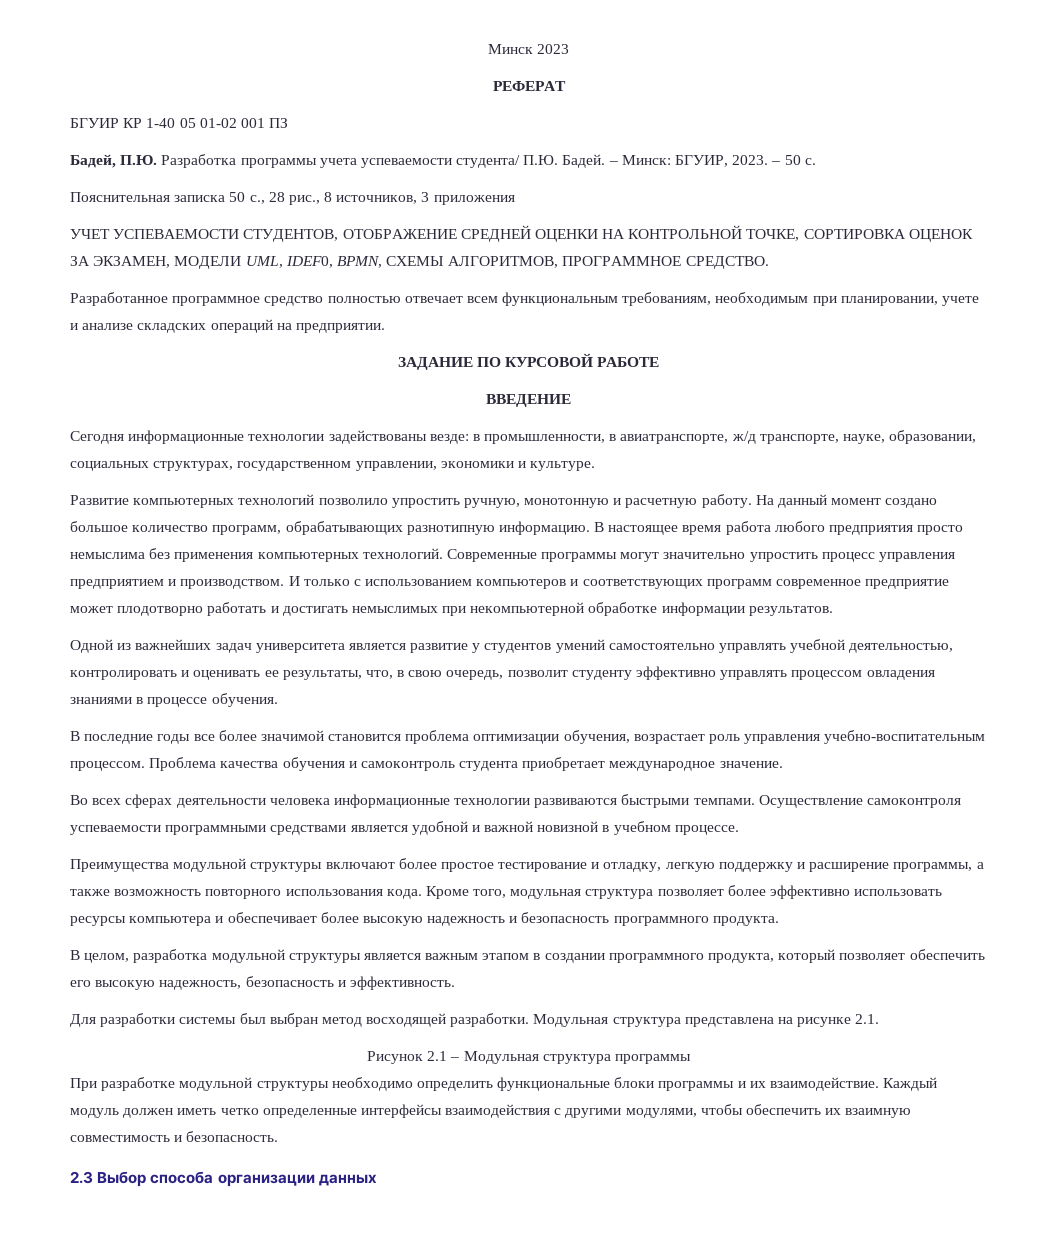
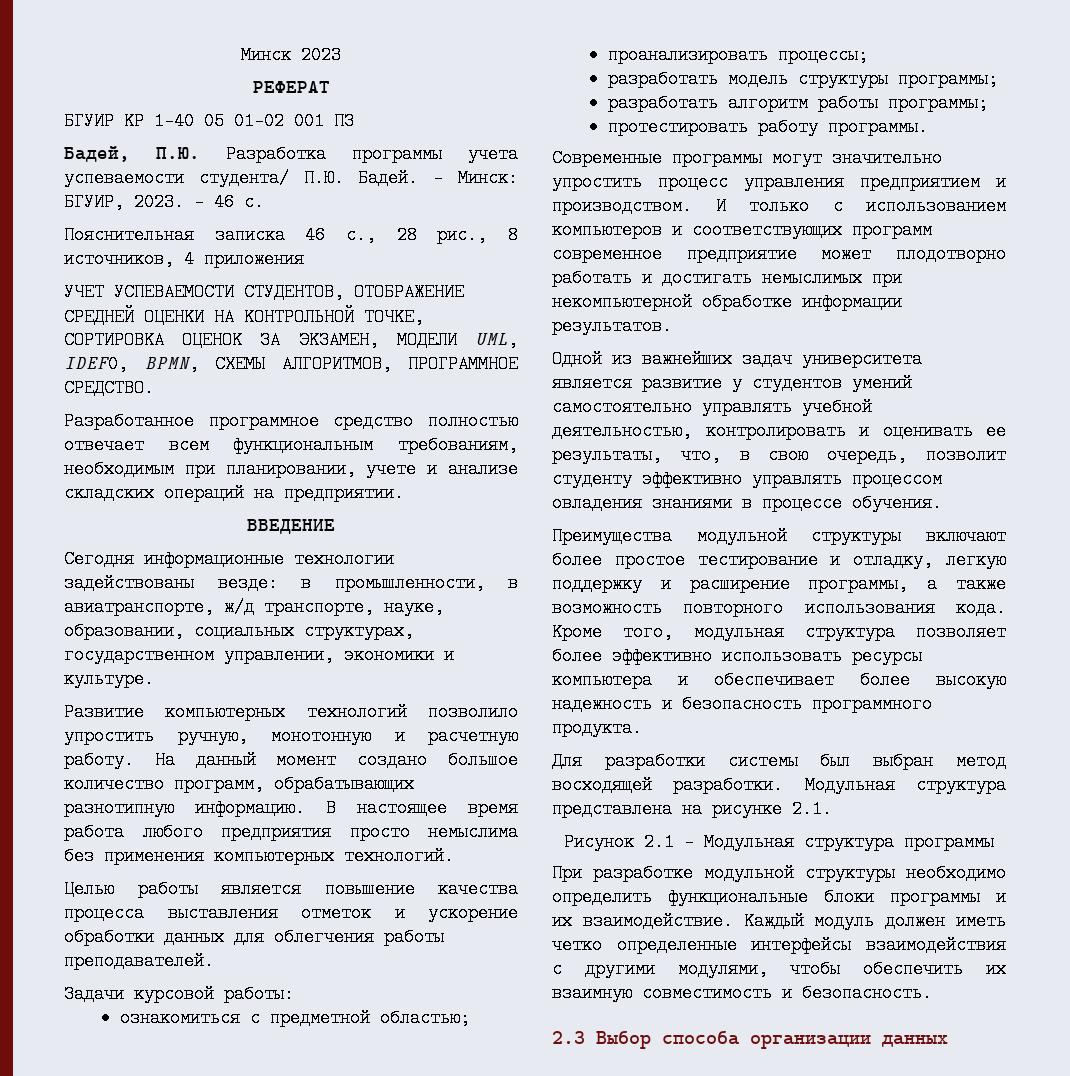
- – 50 с.
+ – 46 с.
- Пояснительная записка 50 с., 28 рис., 8 источников, 3 приложения
+ Пояснительная записка 46 с., 28 рис., 8 источников, 4 приложения
- ЗАДАНИЕ ПО КУРСОВОЙ РАБОТЕ
- В настоящее время работа любого предприятия просто немыслима без применения компьютерных технологий. Современные программы могут значительно упростить процесс управления предприятием и производством.
+ В настоящее время работа любого предприятия просто немыслима без применения компьютерных технологий.
+ Целью работы является повышение качества процесса выставления отметок и ускорение обработки данных для облегчения работы преподавателей.
+ Задачи курсовой работы:
+ ознакомиться с предметной областью;
+ проанализировать процессы;
+ разработать модель структуры программы;
+ разработать алгоритм работы программы;
+ протестировать работу программы.
+ Современные программы могут значительно упростить процесс управления предприятием и производством.
- В последние годы все более значимой становится проблема оптимизации обучения, возрастает роль управления учебно-воспитательным процессом. Проблема качества обучения и самоконтроль студента приобретает международное значение.
- Во всех сферах деятельности человека информационные технологии развиваются быстрыми темпами. Осуществление самоконтроля успеваемости программными средствами является удобной и важной новизной в учебном процессе.
- В целом, разработка модульной структуры является важным этапом в создании программного продукта, который позволяет обеспечить его высокую надежность, безопасность и эффективность.

